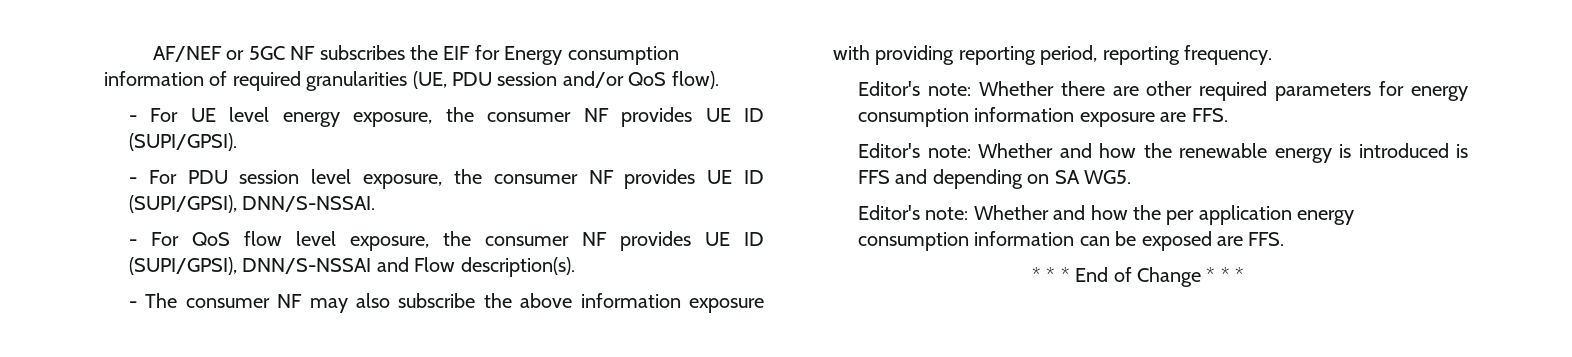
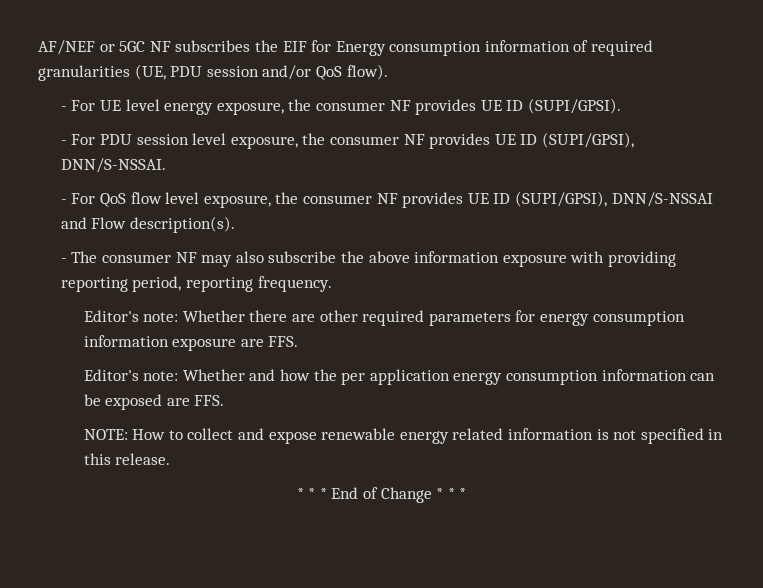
- Editor's note: Whether and how the renewable energy is introduced is FFS and depending on SA WG5.
+ NOTE: How to collect and expose renewable energy related information is not specified in this release.

